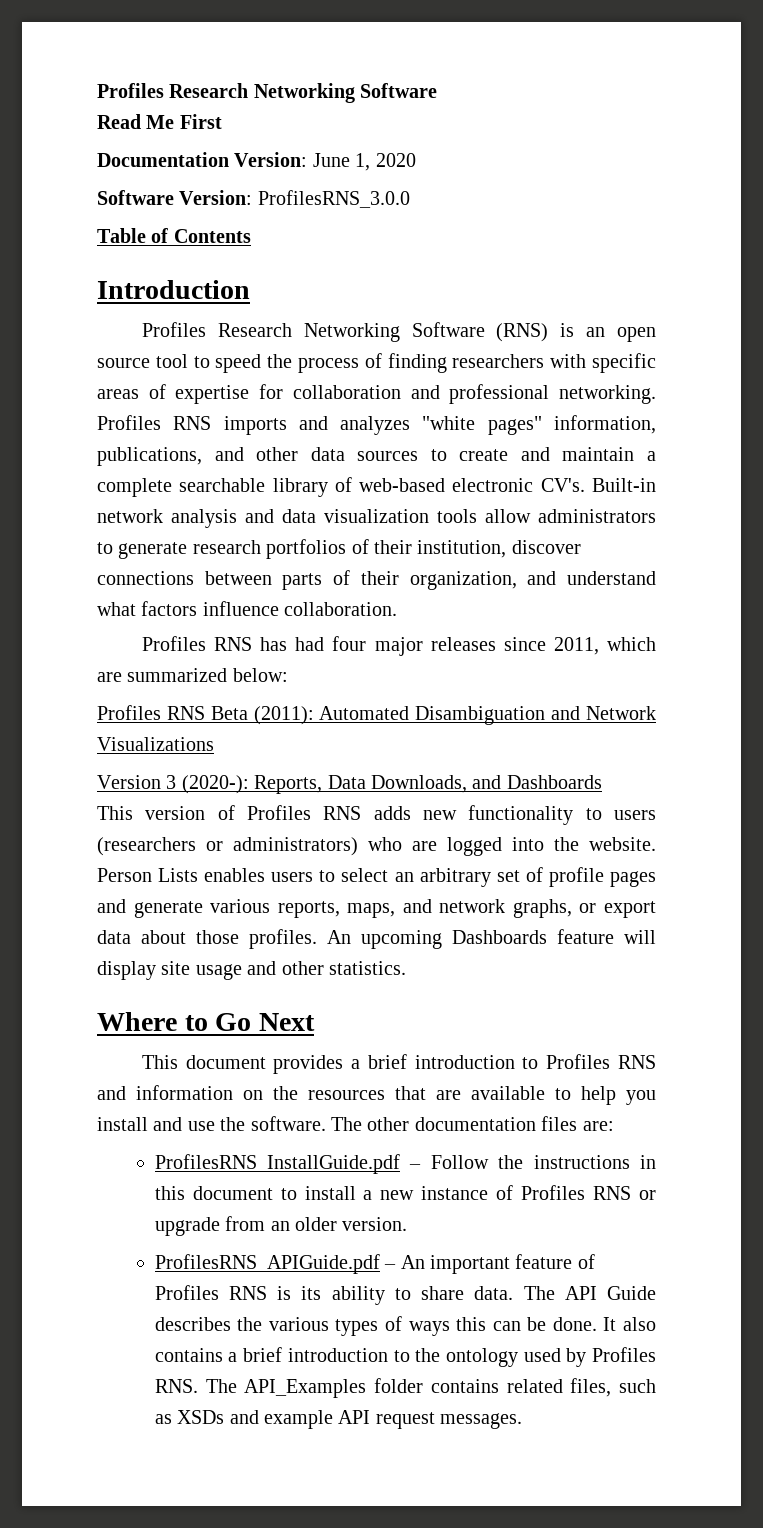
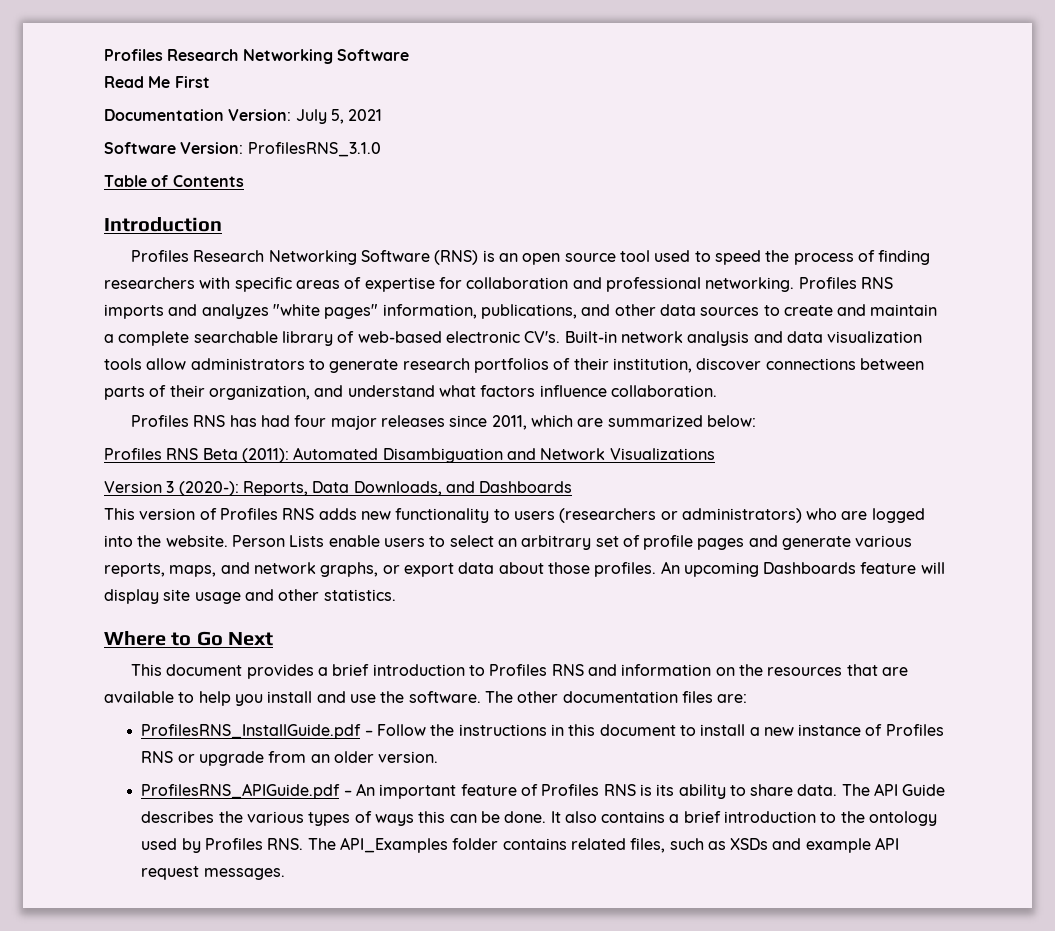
- Documentation Version: June 1, 2020
+ Documentation Version: July 5, 2021
- Software Version: ProfilesRNS_3.0.0
+ Software Version: ProfilesRNS_3.1.0
- Profiles Research Networking Software (RNS) is an open source tool to speed the process of finding researchers with specific areas of expertise for collaboration and professional networking.
+ Profiles Research Networking Software (RNS) is an open source tool used to speed the process of finding researchers with specific areas of expertise for collaboration and professional networking.
- Person Lists enables users to select an arbitrary set of profile pages and generate various reports, maps, and network graphs, or export data about those profiles.
+ Person Lists enable users to select an arbitrary set of profile pages and generate various reports, maps, and network graphs, or export data about those profiles.

